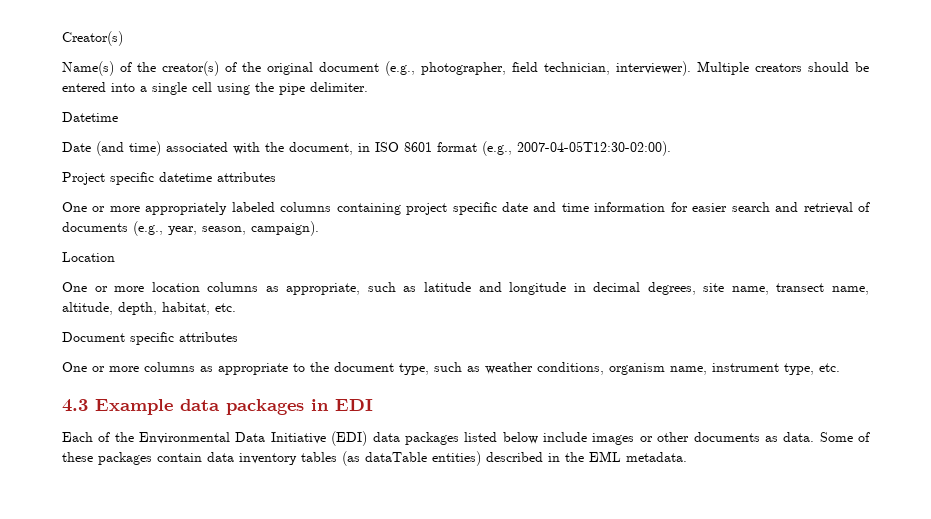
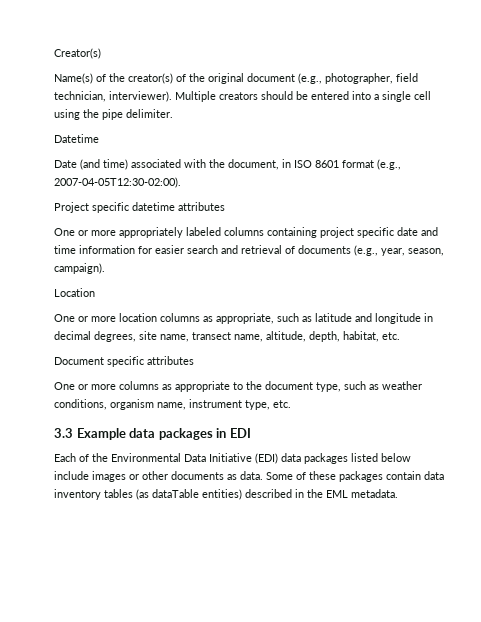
- 4.3 Example data packages in EDI
+ 3.3 Example data packages in EDI

